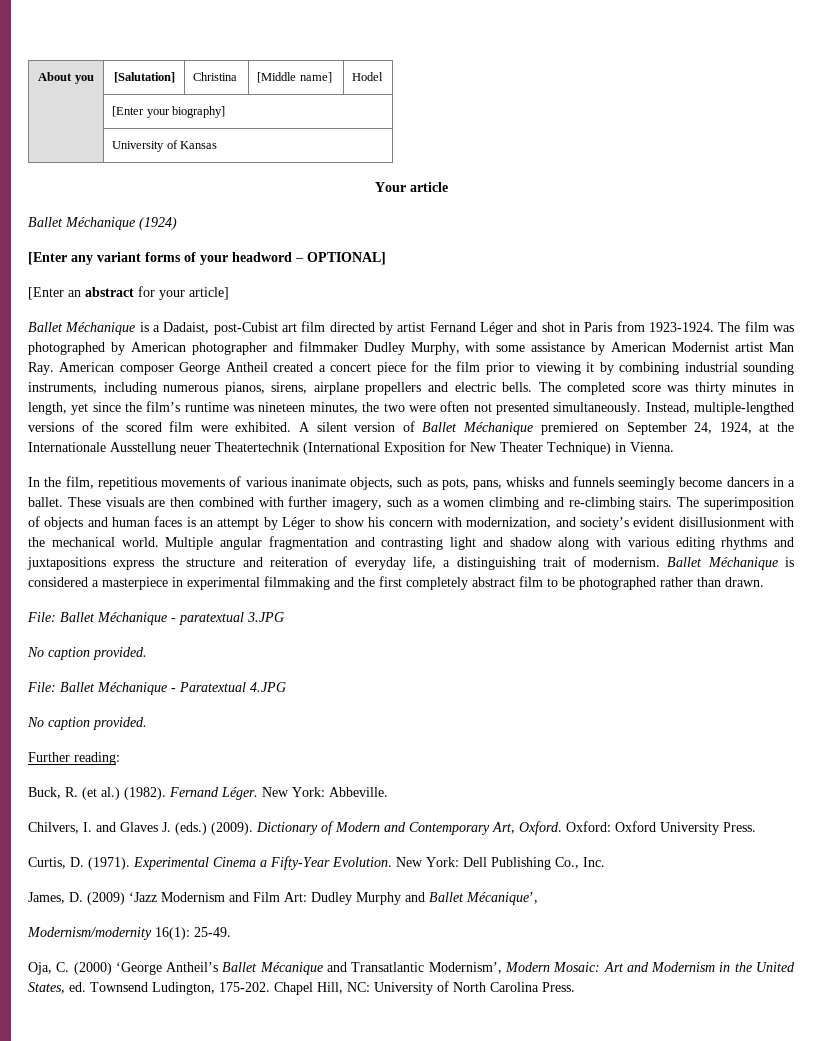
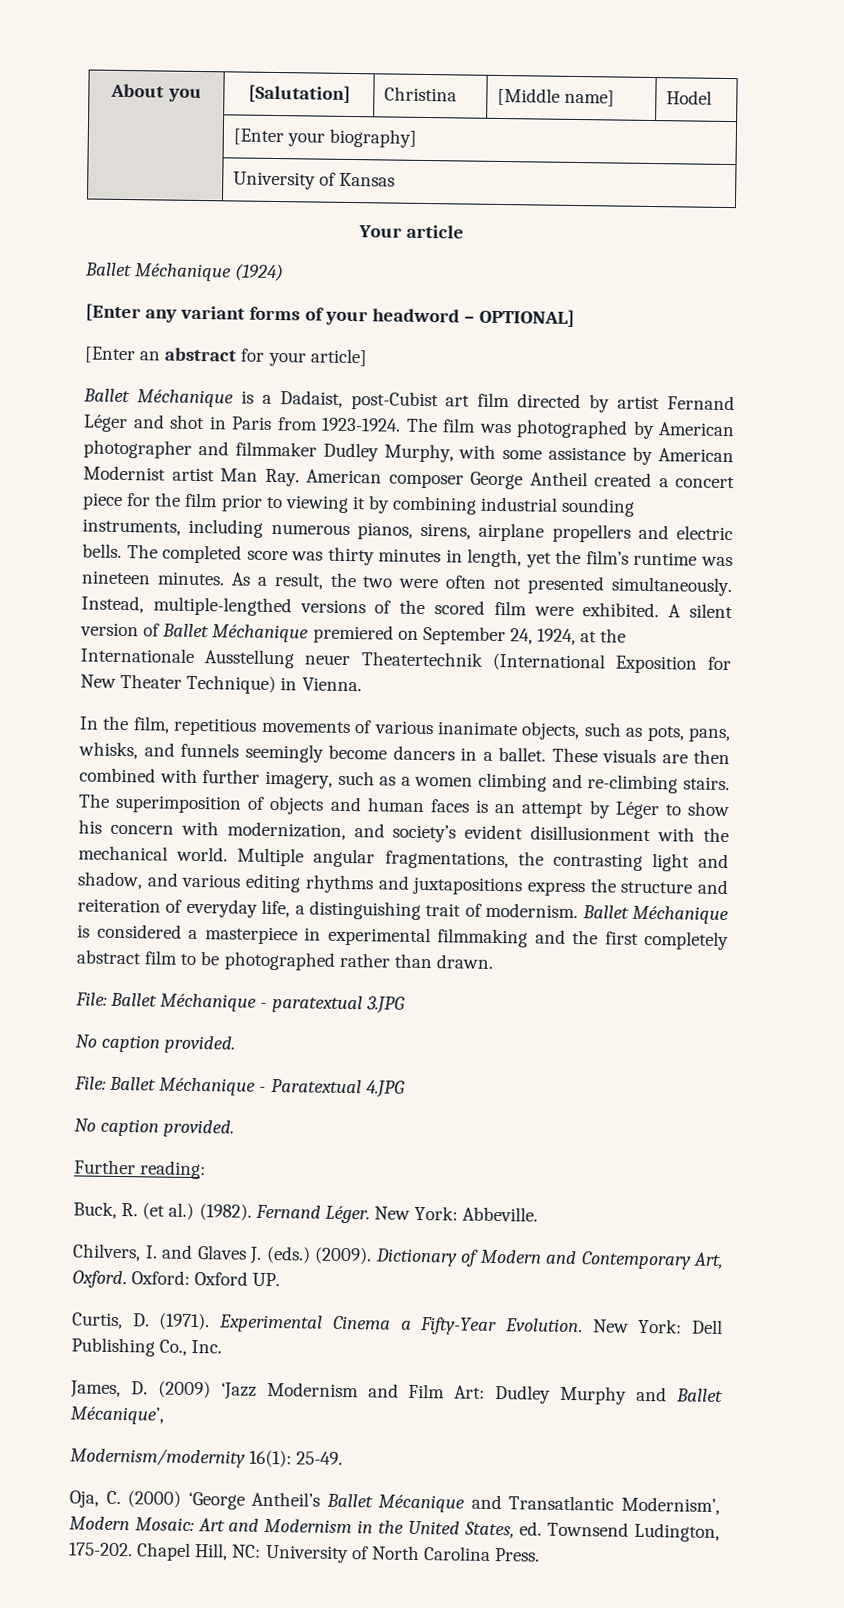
- The completed score was thirty minutes in length, yet since the film’s runtime was nineteen minutes, the two were often not presented simultaneously.
+ The completed score was thirty minutes in length, yet the film’s runtime was nineteen minutes. As a result, the two were often not presented simultaneously.
- In the film, repetitious movements of various inanimate objects, such as pots, pans, whisks and funnels seemingly become dancers in a ballet.
+ In the film, repetitious movements of various inanimate objects, such as pots, pans, whisks, and funnels seemingly become dancers in a ballet.
- Multiple angular fragmentation and contrasting light and shadow along with various editing rhythms and juxtapositions express the structure and reiteration of everyday life, a distinguishing trait of modernism.
+ Multiple angular fragmentations, the contrasting light and shadow, and various editing rhythms and juxtapositions express the structure and reiteration of everyday life, a distinguishing trait of modernism.
- Oxford: Oxford University Press.
+ Oxford: Oxford UP.

